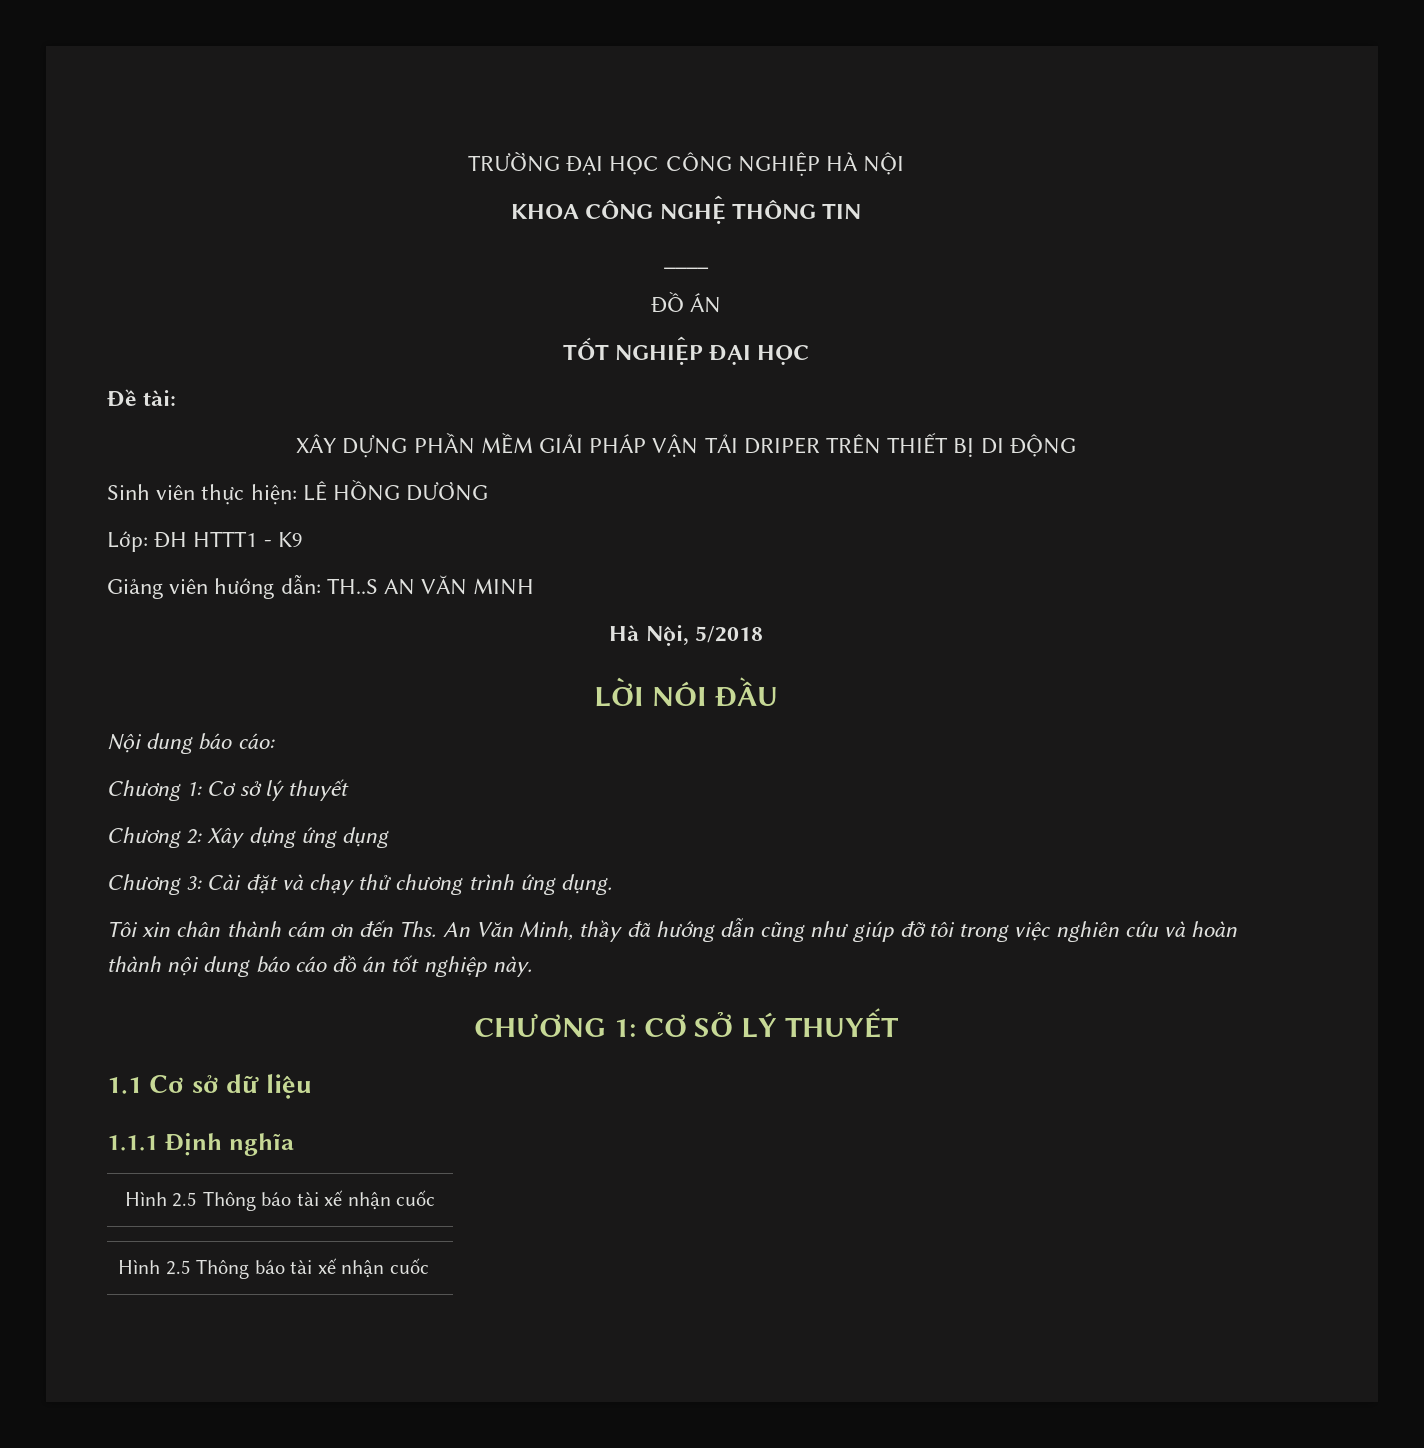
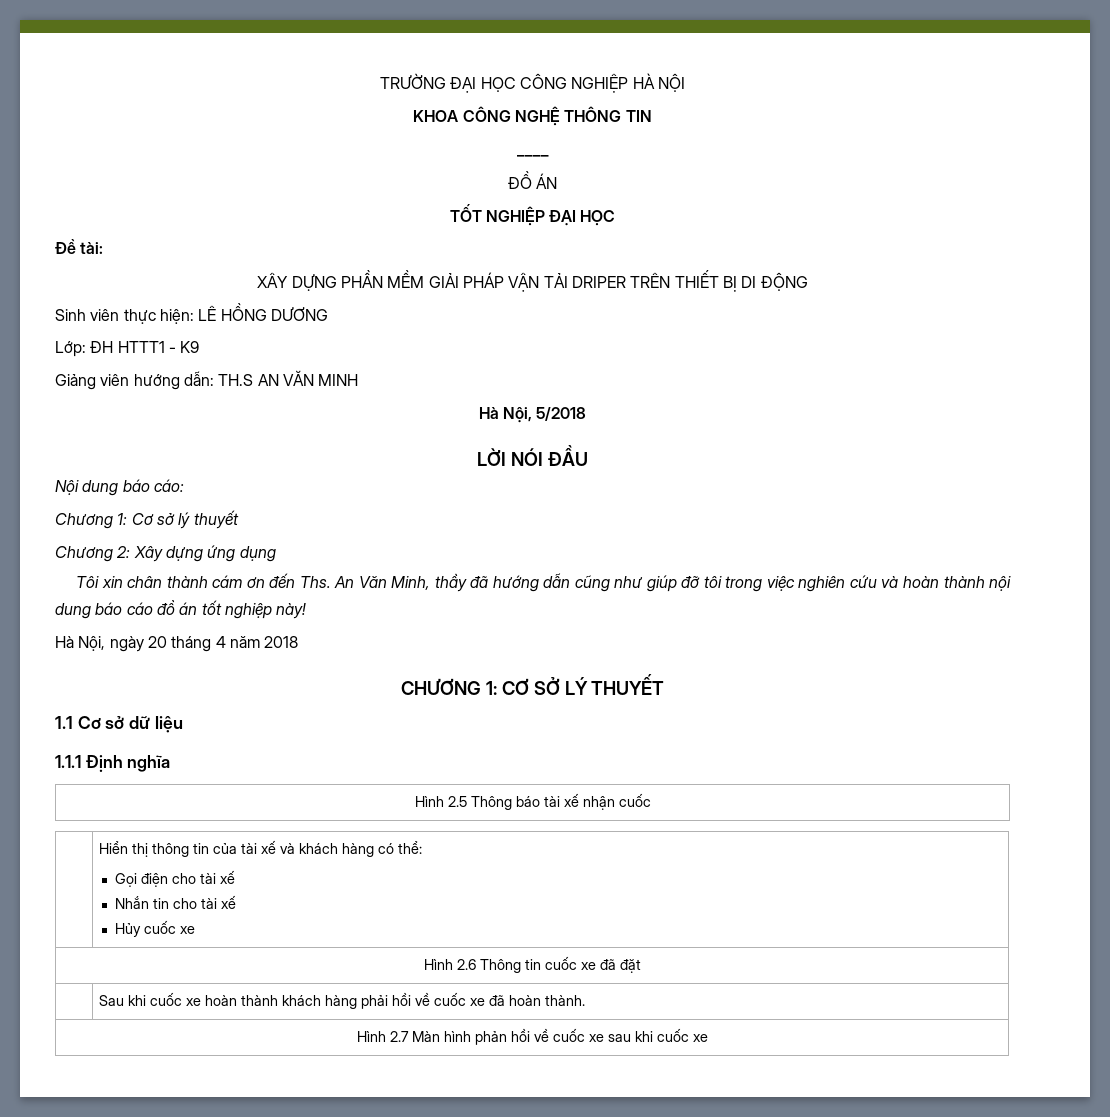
- Giảng viên hướng dẫn: TH..S AN VĂN MINH
+ Giảng viên hướng dẫn: TH.S AN VĂN MINH
- Chương 3: Cài đặt và chạy thử chương trình ứng dụng.
- Tôi xin chân thành cám ơn đến Ths. An Văn Minh, thầy đã hướng dẫn cũng như giúp đỡ tôi trong việc nghiên cứu và hoàn thành nội dung báo cáo đồ án tốt nghiệp này.
+ Tôi xin chân thành cám ơn đến Ths. An Văn Minh, thầy đã hướng dẫn cũng như giúp đỡ tôi trong việc nghiên cứu và hoàn thành nội dung báo cáo đồ án tốt nghiệp này!
+ Hà Nội, ngày 20 tháng 4 năm 2018
  1.1.1 Định nghĩa
  Hình 2.5 Thông báo tài xế nhận cuốc
- Hình 2.5 Thông báo tài xế nhận cuốc
+ | Hiển thị thông tin của tài xế và khách hàng có thể:
+ Gọi điện cho tài xế
+ Nhắn tin cho tài xế
+ Hủy cuốc xe
+ Hình 2.6 Thông tin cuốc xe đã đặt
+ | Sau khi cuốc xe hoàn thành khách hàng phải hồi về cuốc xe đã hoàn thành.
+ Hình 2.7 Màn hình phản hồi về cuốc xe sau khi cuốc xe

